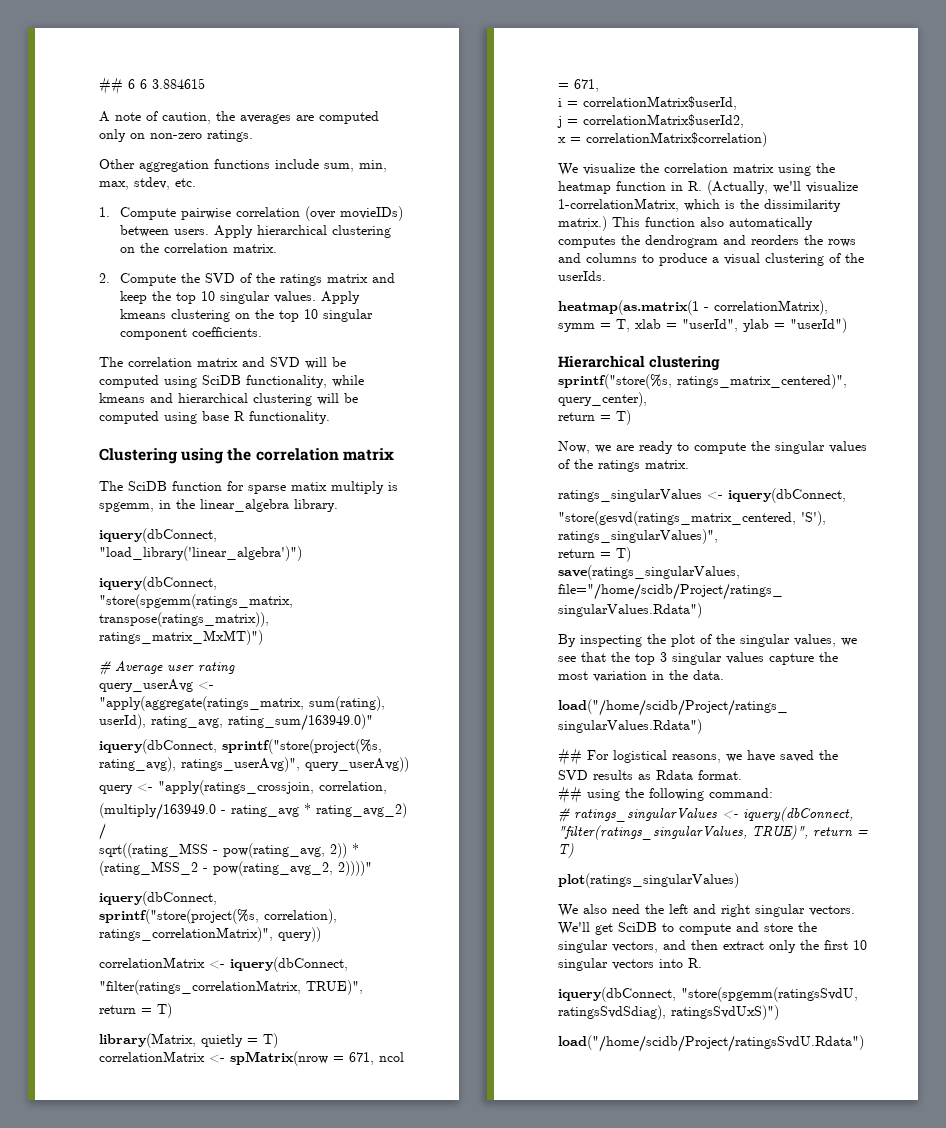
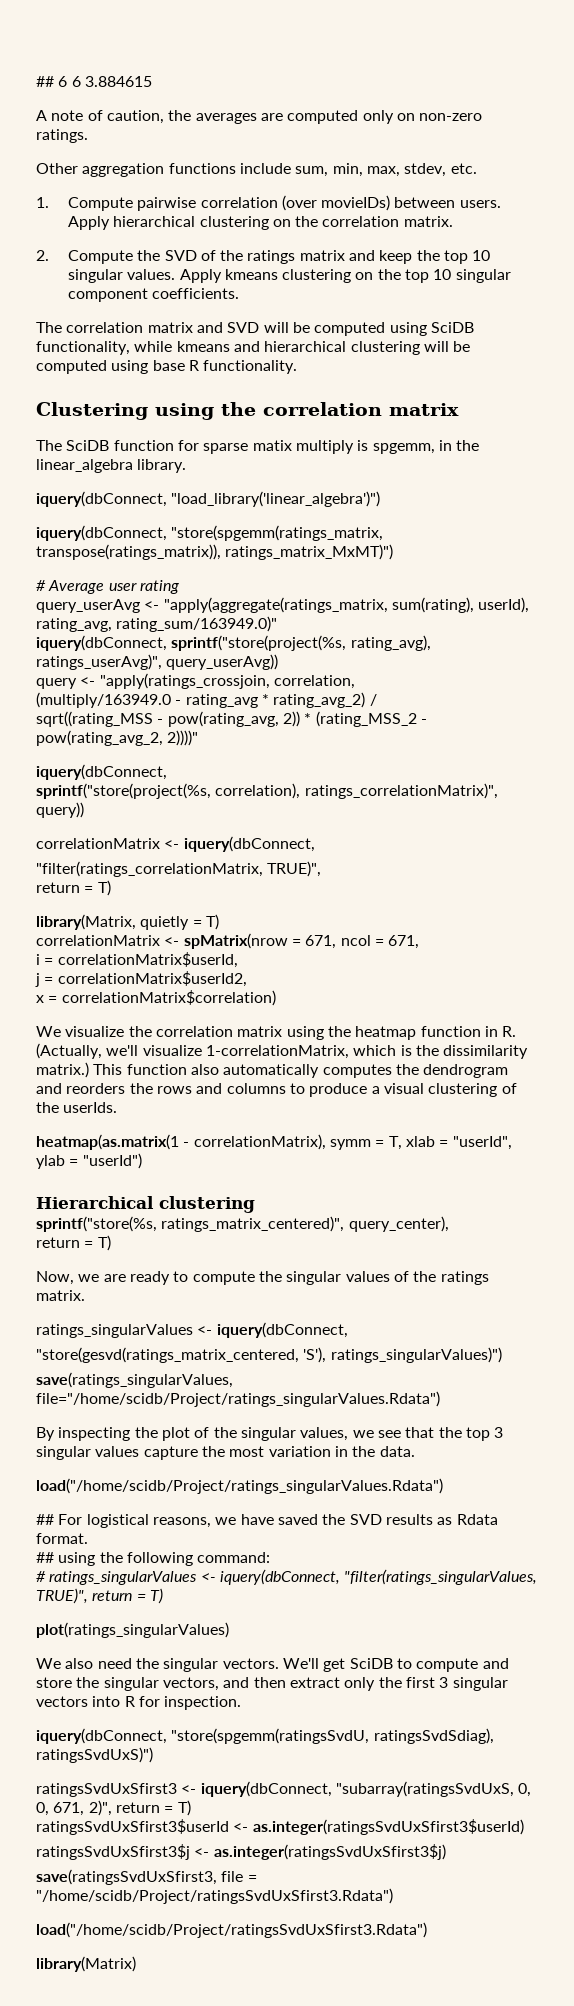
- "store(gesvd(ratings_matrix_centered, 'S'), ratings_singularValues)",
- return = T)
+ "store(gesvd(ratings_matrix_centered, 'S'), ratings_singularValues)")
- We also need the left and right singular vectors.
+ We also need the singular vectors.
- We'll get SciDB to compute and store the singular vectors, and then extract only the first 10 singular vectors into R.
+ We'll get SciDB to compute and store the singular vectors, and then extract only the first 3 singular vectors into R for inspection.
- load("/home/scidb/Project/ratingsSvdU.Rdata")
+ ratingsSvdUxSfirst3 <- iquery(dbConnect, "subarray(ratingsSvdUxS, 0, 0, 671, 2)", return = T)
+ ratingsSvdUxSfirst3$userId <- as.integer(ratingsSvdUxSfirst3$userId)
+ ratingsSvdUxSfirst3$j <- as.integer(ratingsSvdUxSfirst3$j)
+ save(ratingsSvdUxSfirst3, file = "/home/scidb/Project/ratingsSvdUxSfirst3.Rdata")
+ load("/home/scidb/Project/ratingsSvdUxSfirst3.Rdata")
+ library(Matrix)

